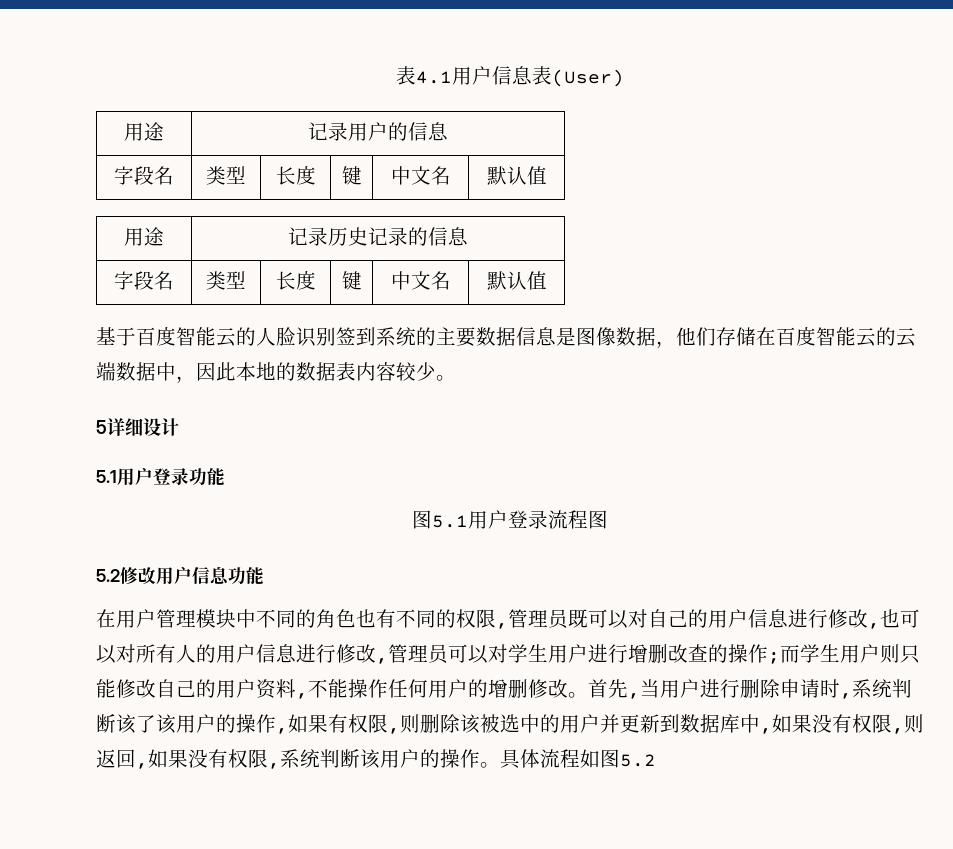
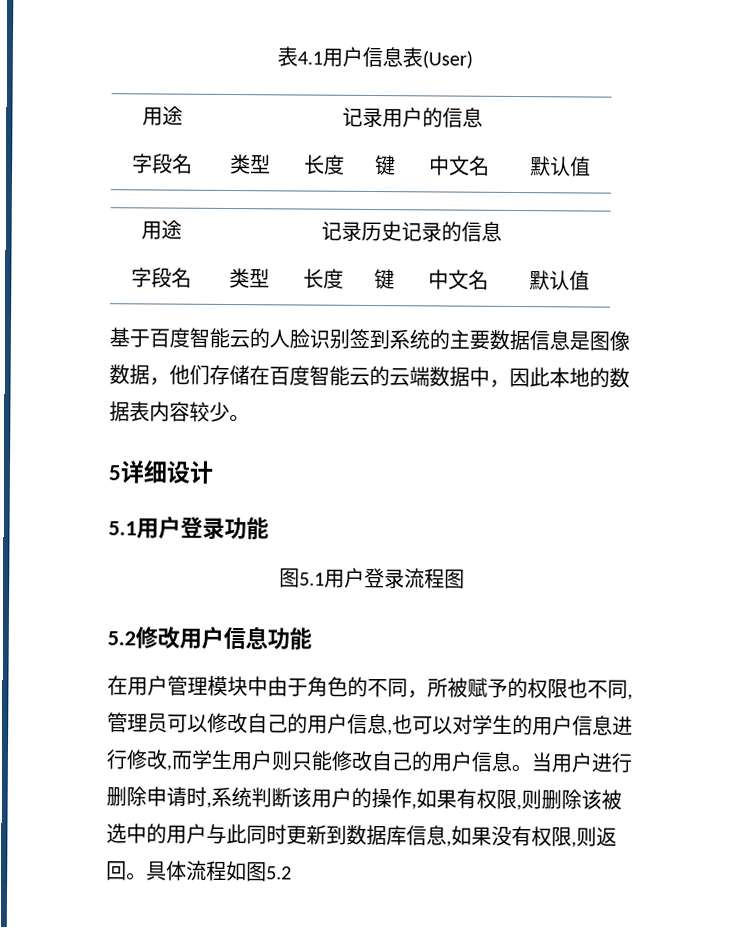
- 在用户管理模块中不同的角色也有不同的权限,管理员既可以对自己的用户信息进行修改,也可以对所有人的用户信息进行修改,管理员可以对学生用户进行增删改查的操作;而学生用户则只能修改自己的用户资料,不能操作任何用户的增删修改。首先,当用户进行删除申请时,系统判断该了该用户的操作,如果有权限,则删除该被选中的用户并更新到数据库中,如果没有权限,则返回,如果没有权限,系统判断该用户的操作。
+ 在用户管理模块中由于角色的不同，所被赋予的权限也不同,管理员可以修改自己的用户信息,也可以对学生的用户信息进行修改,而学生用户则只能修改自己的用户信息。当用户进行删除申请时,系统判断该用户的操作,如果有权限,则删除该被选中的用户与此同时更新到数据库信息,如果没有权限,则返回。

